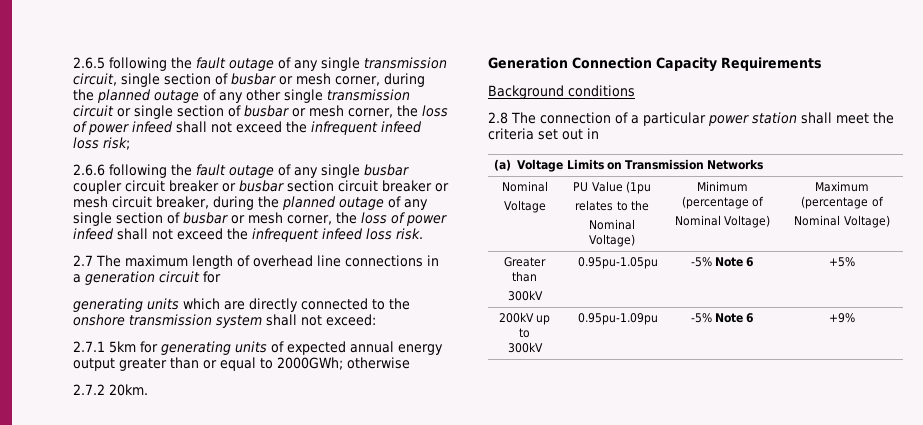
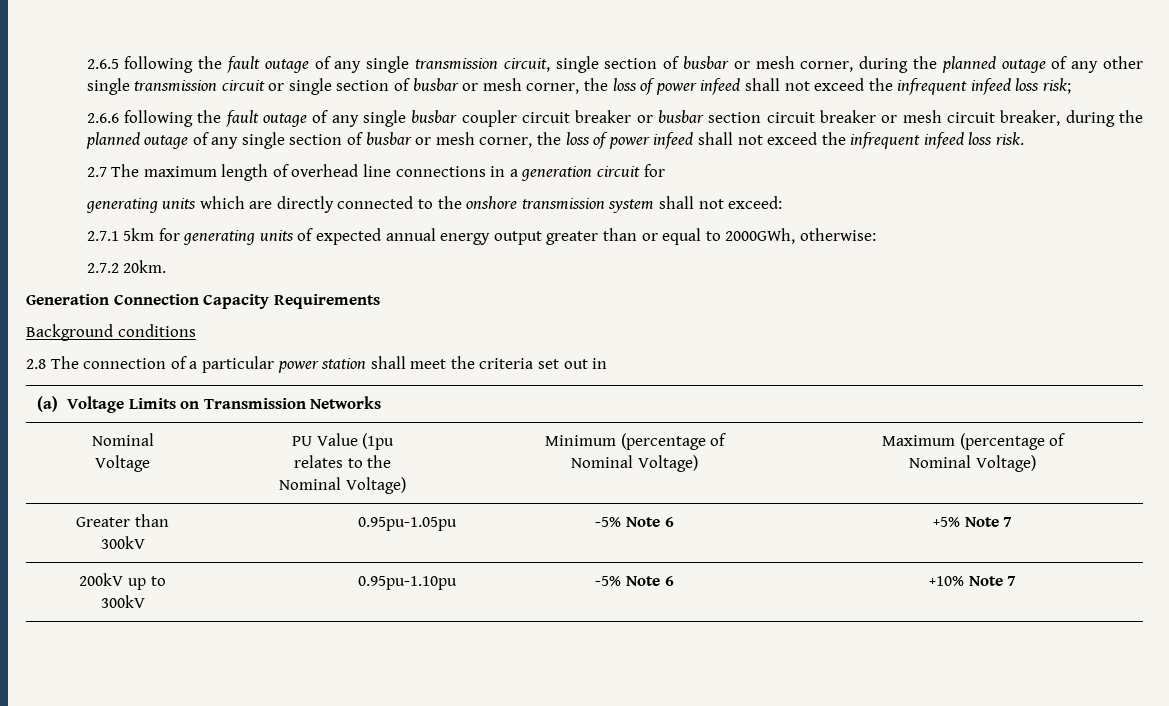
- 2.7.1 5km for generating units of expected annual energy output greater than or equal to 2000GWh; otherwise
+ 2.7.1 5km for generating units of expected annual energy output greater than or equal to 2000GWh, otherwise:
  Greater than
- 300kV | 0.95pu-1.05pu | -5% Note 6 | +5%
+ 300kV | 0.95pu-1.05pu | -5% Note 6 | +5% Note 7
  200kV up to
- 300kV | 0.95pu-1.09pu | -5% Note 6 | +9%
+ 300kV | 0.95pu-1.10pu | -5% Note 6 | +10% Note 7

